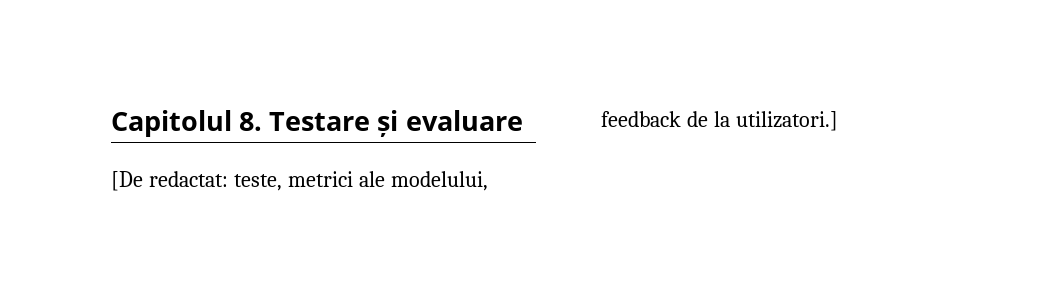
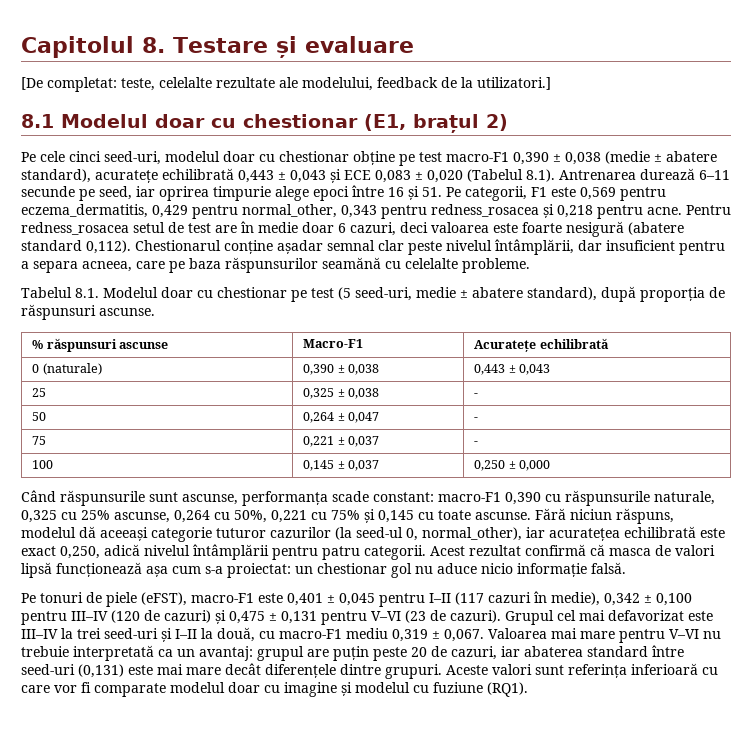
- [De redactat: teste, metrici ale modelului, feedback de la utilizatori.]
+ [De completat: teste, celelalte rezultate ale modelului, feedback de la utilizatori.]
+ 8.1 Modelul doar cu chestionar (E1, brațul 2)
+ Pe cele cinci seed-uri, modelul doar cu chestionar obține pe test macro-F1 0,390 ± 0,038 (medie ± abatere standard), acuratețe echilibrată 0,443 ± 0,043 și ECE 0,083 ± 0,020 (Tabelul 8.1). Antrenarea durează 6–11 secunde pe seed, iar oprirea timpurie alege epoci între 16 și 51. Pe categorii, F1 este 0,569 pentru eczema_dermatitis, 0,429 pentru normal_other, 0,343 pentru redness_rosacea și 0,218 pentru acne. Pentru redness_rosacea setul de test are în medie doar 6 cazuri, deci valoarea este foarte nesigură (abatere standard 0,112). Chestionarul conține așadar semnal clar peste nivelul întâmplării, dar insuficient pentru a separa acneea, care pe baza răspunsurilor seamănă cu celelalte probleme.
+ Tabelul 8.1. Modelul doar cu chestionar pe test (5 seed-uri, medie ± abatere standard), după proporția de răspunsuri ascunse.
+ % răspunsuri ascunse | Macro-F1 | Acuratețe echilibrată
+ 0 (naturale) | 0,390 ± 0,038 | 0,443 ± 0,043
+ 25 | 0,325 ± 0,038 | -
+ 50 | 0,264 ± 0,047 | -
+ 75 | 0,221 ± 0,037 | -
+ 100 | 0,145 ± 0,037 | 0,250 ± 0,000
+ Când răspunsurile sunt ascunse, performanța scade constant: macro-F1 0,390 cu răspunsurile naturale, 0,325 cu 25% ascunse, 0,264 cu 50%, 0,221 cu 75% și 0,145 cu toate ascunse. Fără niciun răspuns, modelul dă aceeași categorie tuturor cazurilor (la seed-ul 0, normal_other), iar acuratețea echilibrată este exact 0,250, adică nivelul întâmplării pentru patru categorii. Acest rezultat confirmă că masca de valori lipsă funcționează așa cum s-a proiectat: un chestionar gol nu aduce nicio informație falsă.
+ Pe tonuri de piele (eFST), macro-F1 este 0,401 ± 0,045 pentru I–II (117 cazuri în medie), 0,342 ± 0,100 pentru III–IV (120 de cazuri) și 0,475 ± 0,131 pentru V–VI (23 de cazuri). Grupul cel mai defavorizat este III–IV la trei seed-uri și I–II la două, cu macro-F1 mediu 0,319 ± 0,067. Valoarea mai mare pentru V–VI nu trebuie interpretată ca un avantaj: grupul are puțin peste 20 de cazuri, iar abaterea standard între seed-uri (0,131) este mai mare decât diferențele dintre grupuri. Aceste valori sunt referința inferioară cu care vor fi comparate modelul doar cu imagine și modelul cu fuziune (RQ1).

